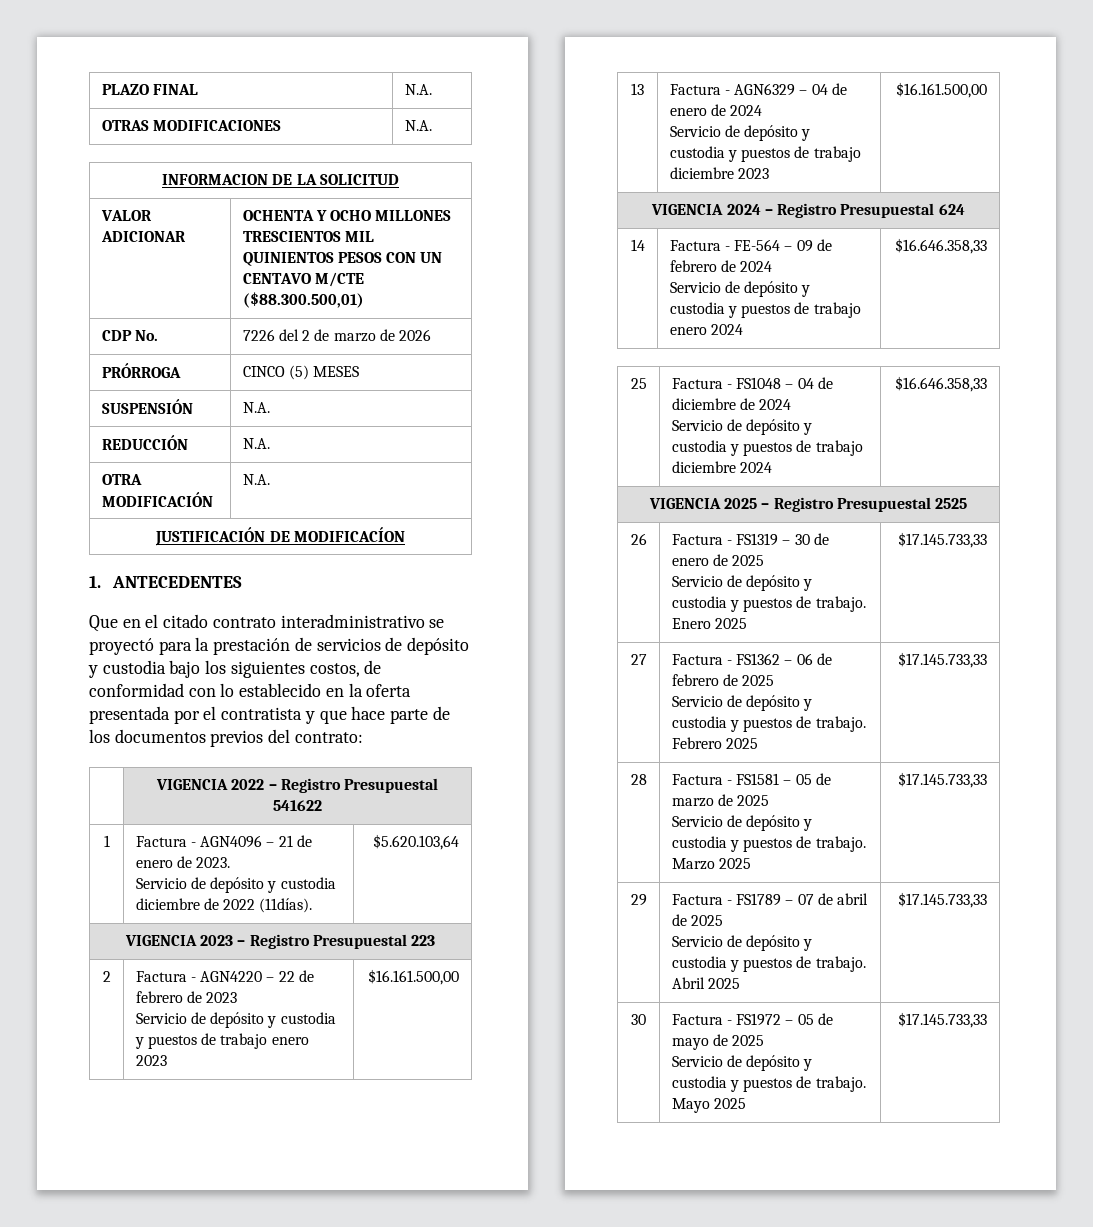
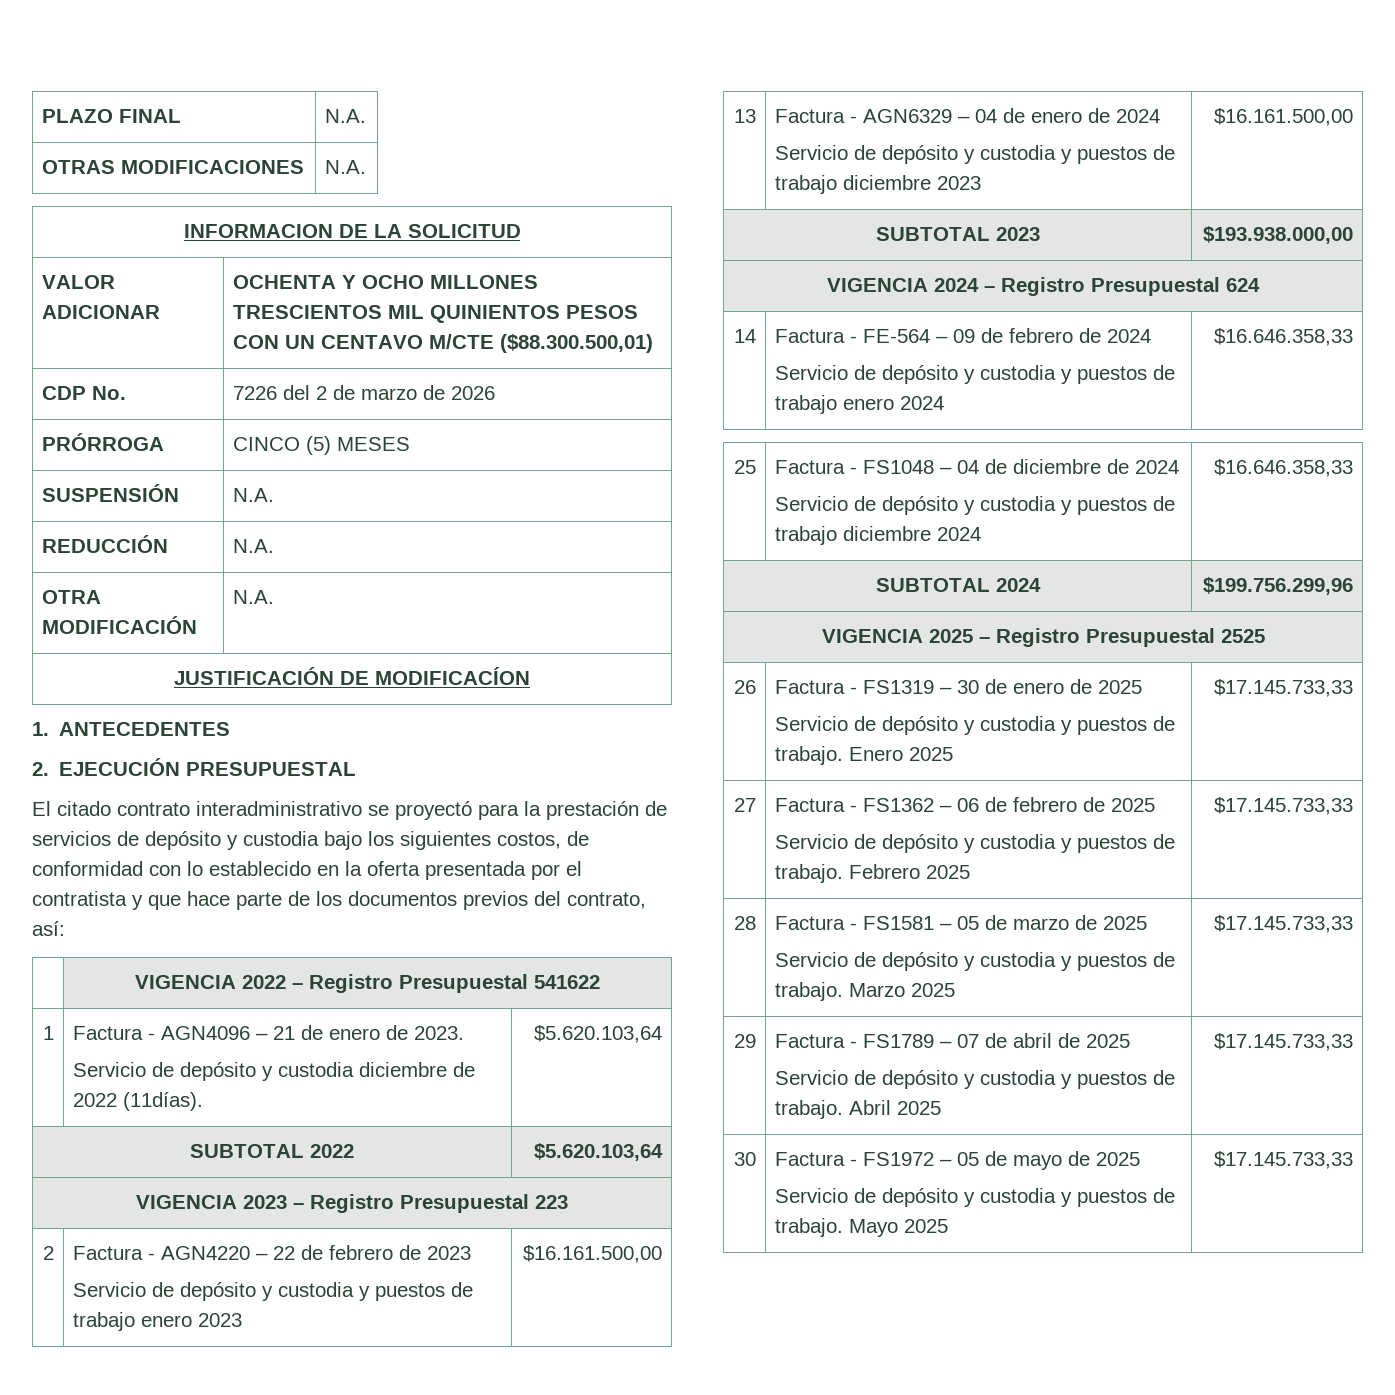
- Que en el citado contrato interadministrativo se proyectó para la prestación de servicios de depósito y custodia bajo los siguientes costos, de conformidad con lo establecido en la oferta presentada por el contratista y que hace parte de los documentos previos del contrato:
+ 2. EJECUCIÓN PRESUPUESTAL
+ El citado contrato interadministrativo se proyectó para la prestación de servicios de depósito y custodia bajo los siguientes costos, de conformidad con lo establecido en la oferta presentada por el contratista y que hace parte de los documentos previos del contrato, así:
+ SUBTOTAL 2022 | $5.620.103,64
+ SUBTOTAL 2023 | $193.938.000,00
+ SUBTOTAL 2024 | $199.756.299,96

